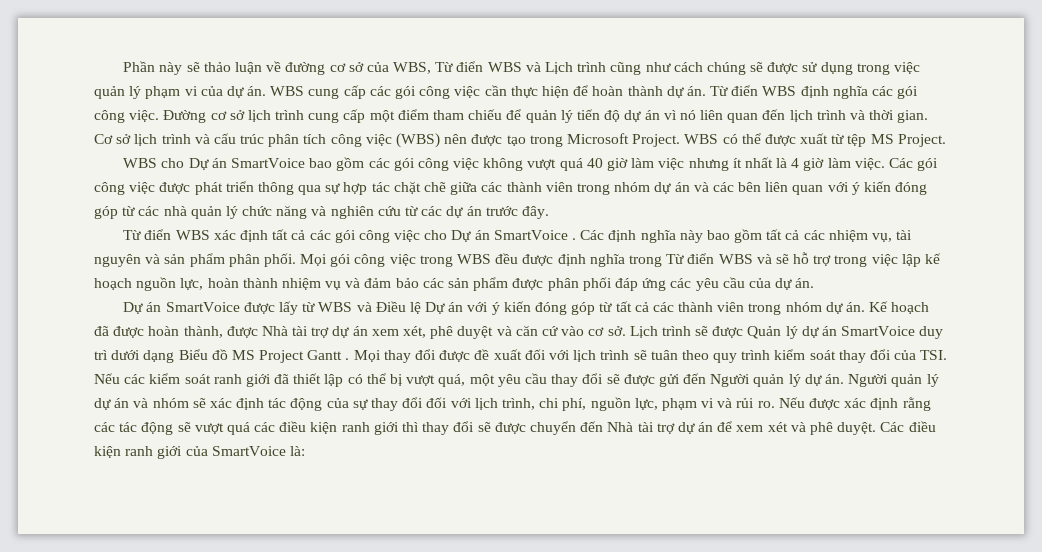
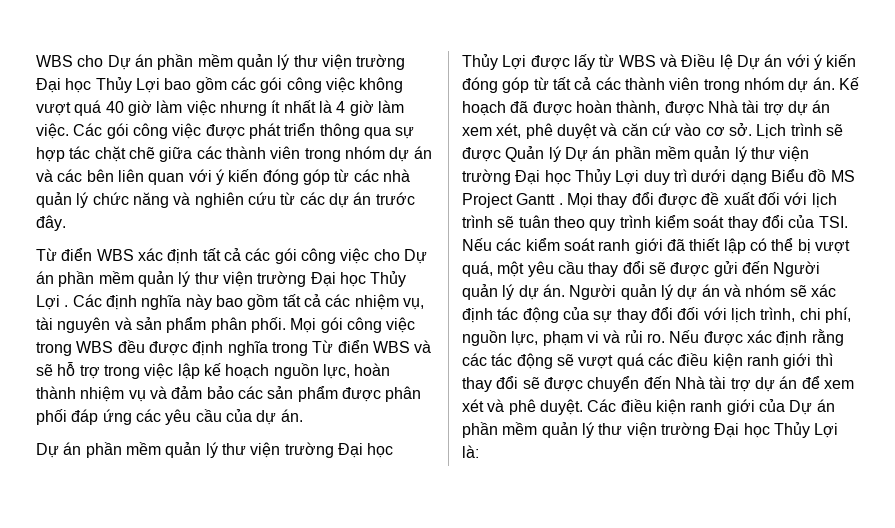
- Phần này sẽ thảo luận về đường cơ sở của WBS, Từ điển WBS và Lịch trình cũng như cách chúng sẽ được sử dụng trong việc quản lý phạm vi của dự án. WBS cung cấp các gói công việc cần thực hiện để hoàn thành dự án. Từ điển WBS định nghĩa các gói công việc. Đường cơ sở lịch trình cung cấp một điểm tham chiếu để quản lý tiến độ dự án vì nó liên quan đến lịch trình và thời gian. Cơ sở lịch trình và cấu trúc phân tích công việc (WBS) nên được tạo trong Microsoft Project. WBS có thể được xuất từ tệp MS Project.
- WBS cho Dự án SmartVoice bao gồm các gói công việc không vượt quá 40 giờ làm việc nhưng ít nhất là 4 giờ làm việc.
+ WBS cho Dự án phần mềm quản lý thư viện trường Đại học Thủy Lợi bao gồm các gói công việc không vượt quá 40 giờ làm việc nhưng ít nhất là 4 giờ làm việc.
- Từ điển WBS xác định tất cả các gói công việc cho Dự án SmartVoice .
+ Từ điển WBS xác định tất cả các gói công việc cho Dự án phần mềm quản lý thư viện trường Đại học Thủy Lợi .
- Dự án SmartVoice được lấy từ WBS và Điều lệ Dự án với ý kiến đóng góp từ tất cả các thành viên trong nhóm dự án.
+ Dự án phần mềm quản lý thư viện trường Đại học Thủy Lợi được lấy từ WBS và Điều lệ Dự án với ý kiến đóng góp từ tất cả các thành viên trong nhóm dự án.
- Lịch trình sẽ được Quản lý dự án SmartVoice duy trì dưới dạng Biểu đồ MS Project Gantt .
+ Lịch trình sẽ được Quản lý Dự án phần mềm quản lý thư viện trường Đại học Thủy Lợi duy trì dưới dạng Biểu đồ MS Project Gantt .
- Các điều kiện ranh giới của SmartVoice là:
+ Các điều kiện ranh giới của Dự án phần mềm quản lý thư viện trường Đại học Thủy Lợi là:

